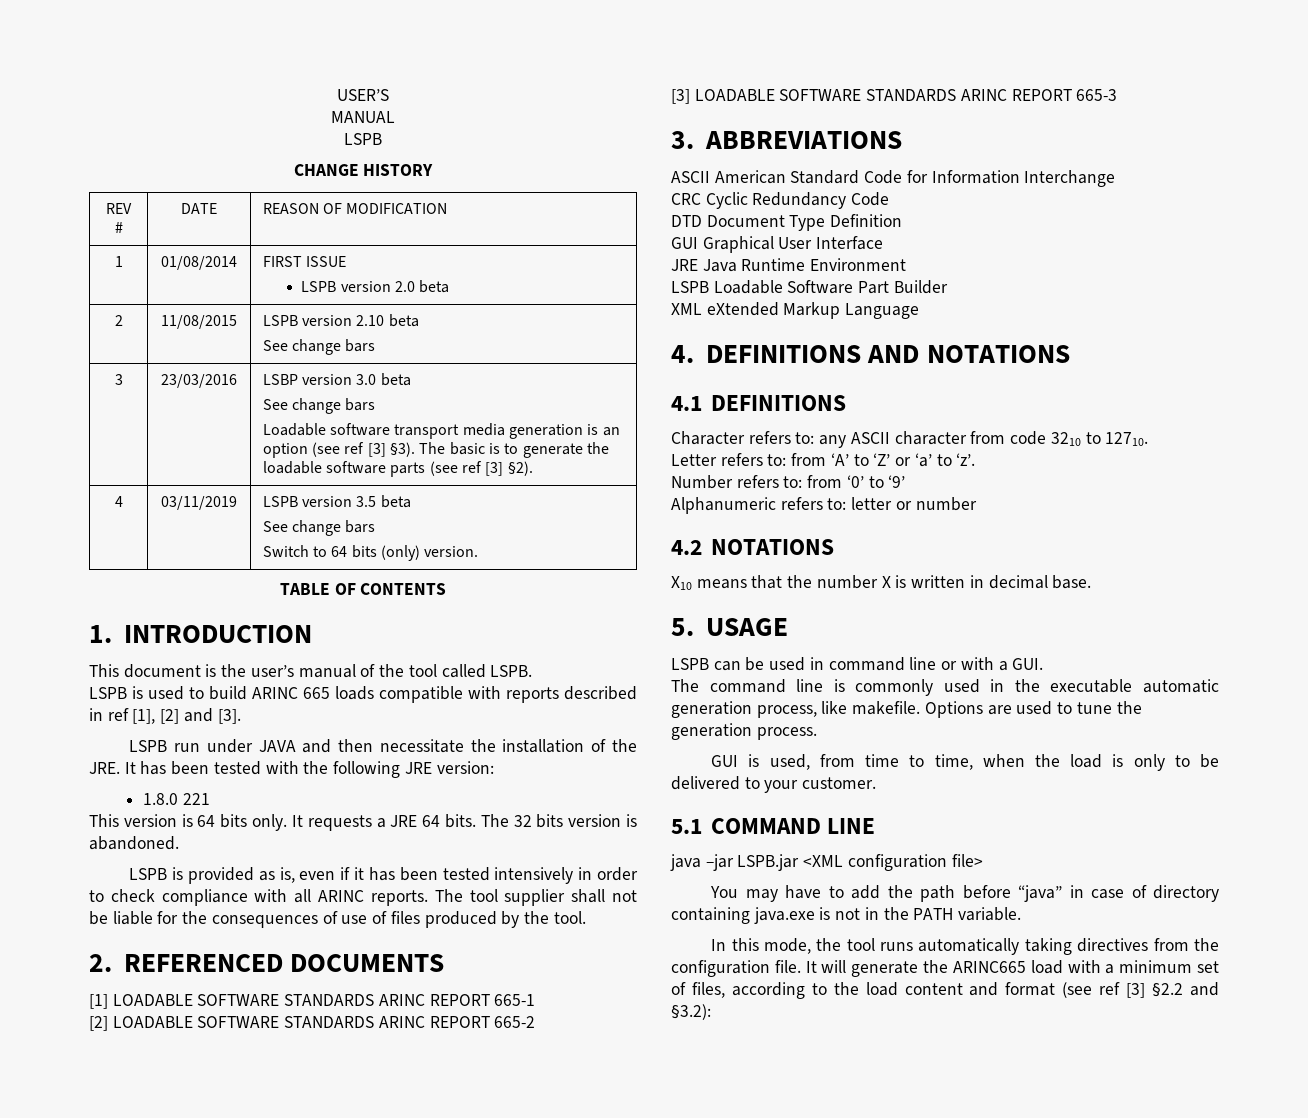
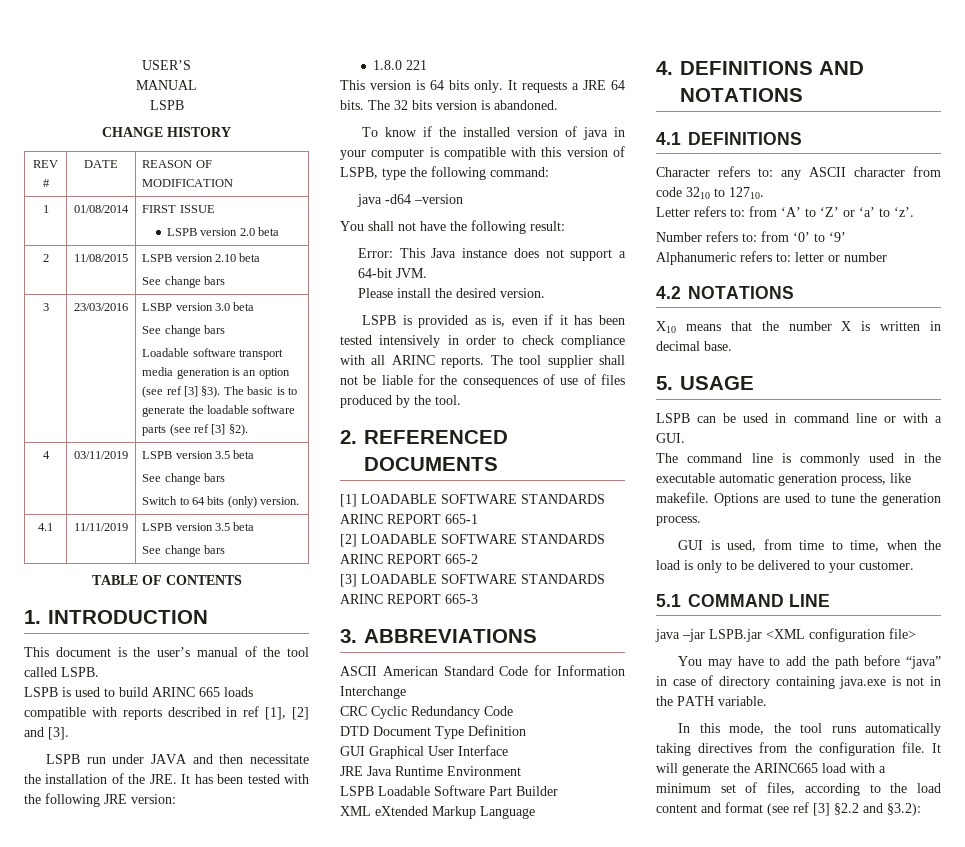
+ 4.1 | 11/11/2019 | LSPB version 3.5 beta
+ See change bars
+ To know if the installed version of java in your computer is compatible with this version of LSPB, type the following command:
+ java -d64 –version
+ You shall not have the following result:
+ Error: This Java instance does not support a 64-bit JVM.
+ Please install the desired version.

